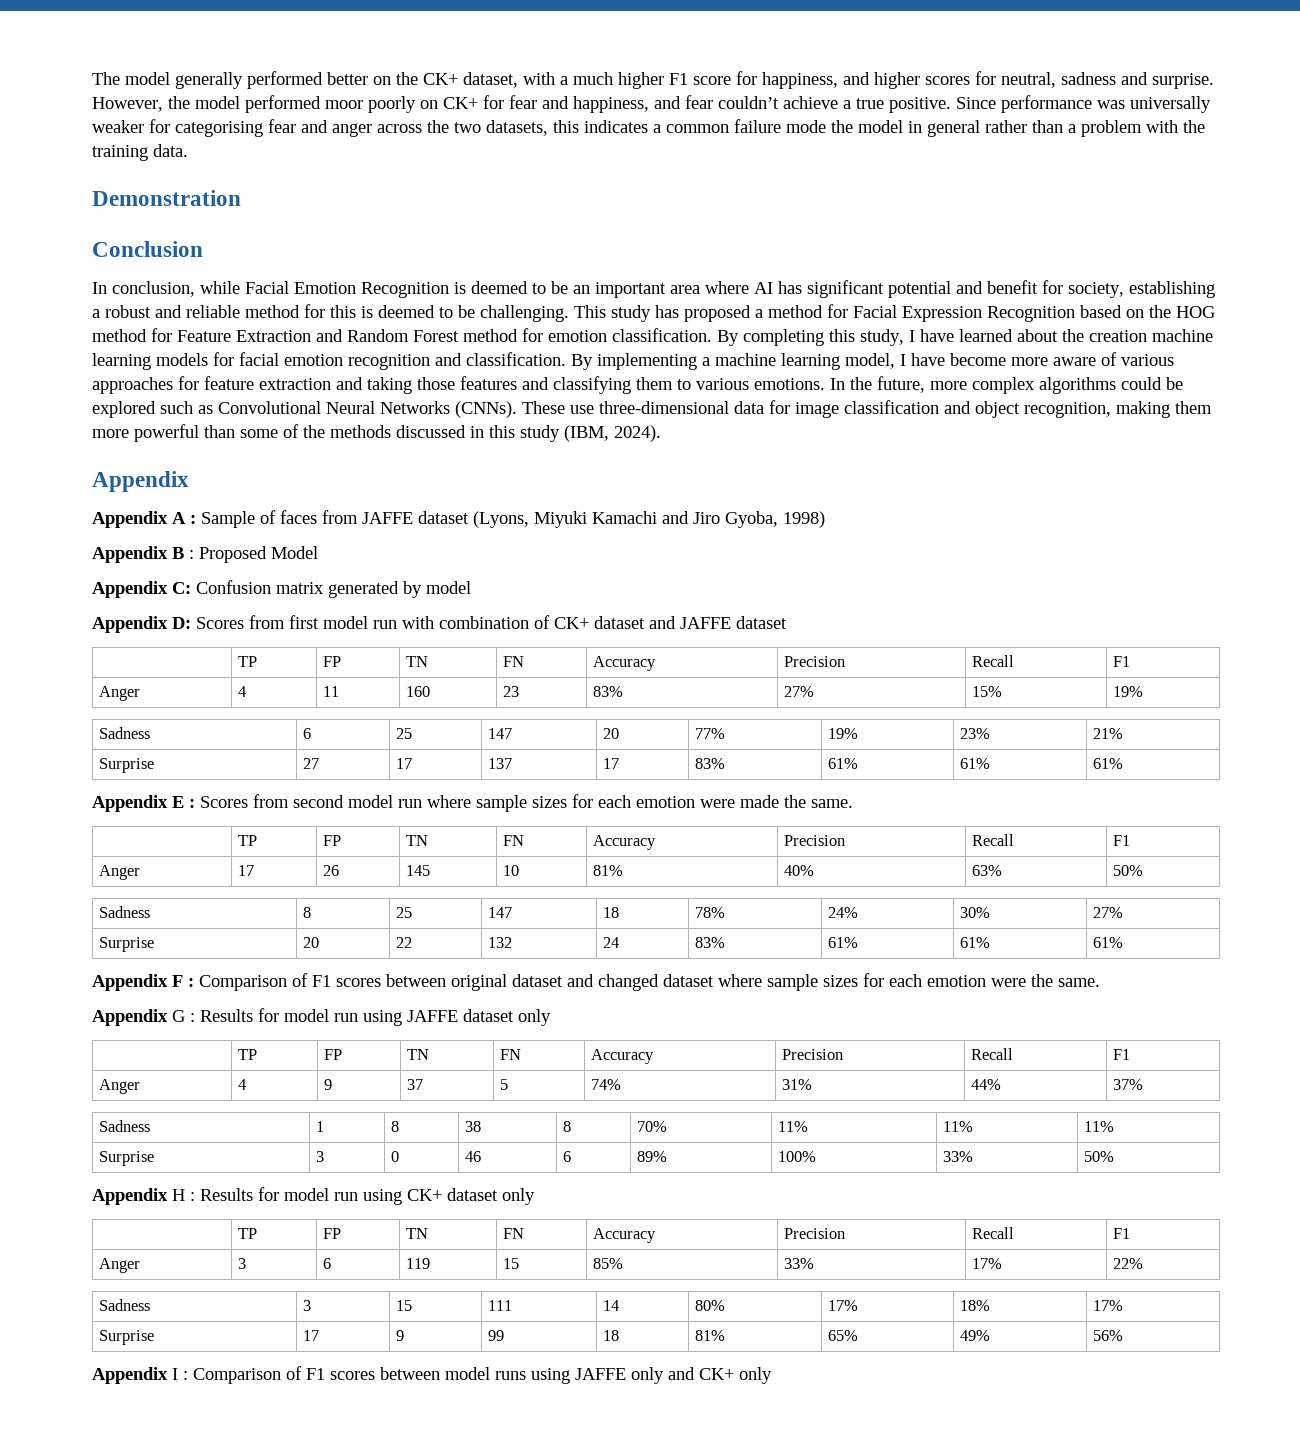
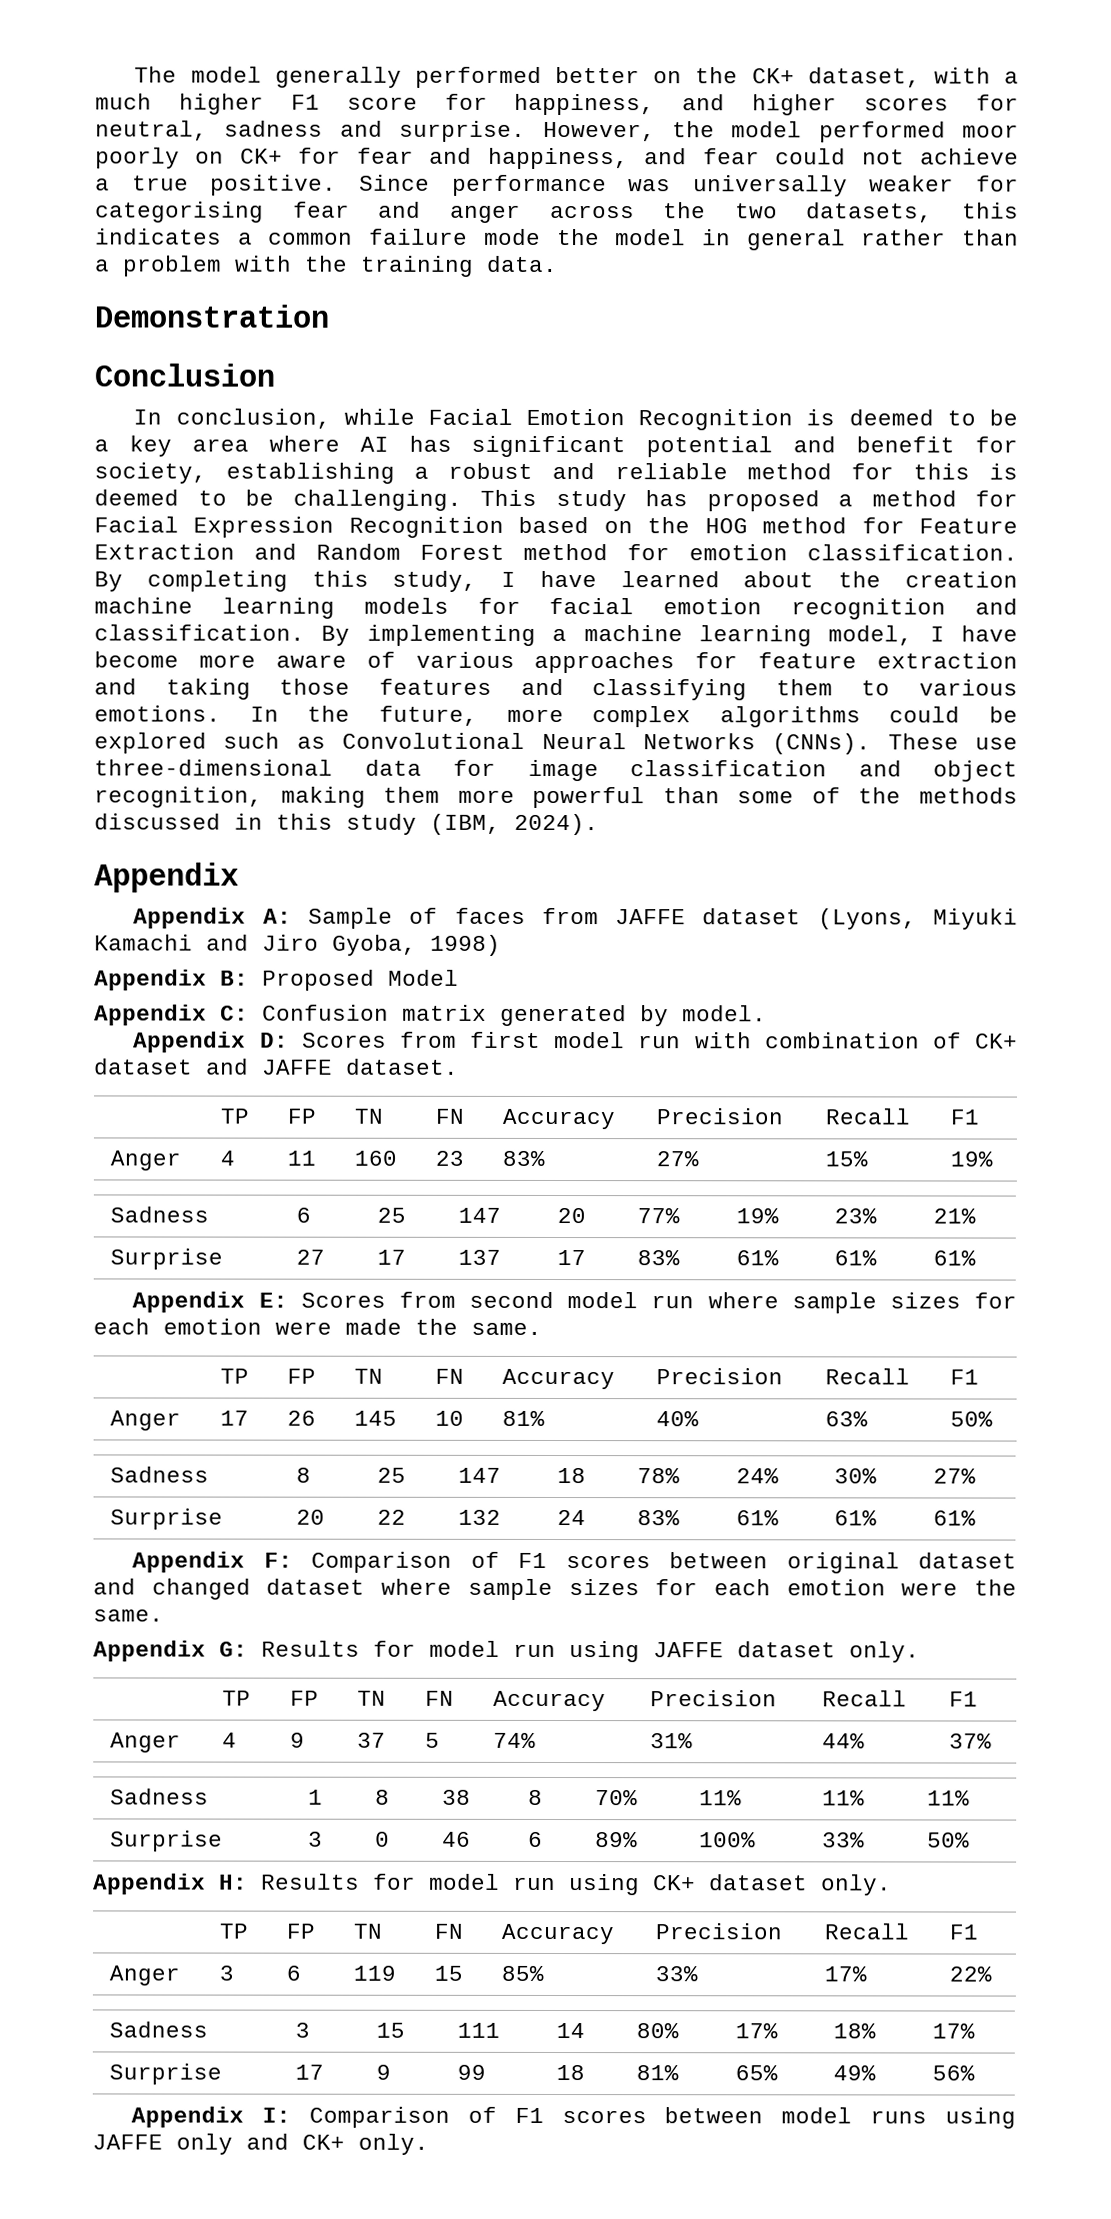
- However, the model performed moor poorly on CK+ for fear and happiness, and fear couldn’t achieve a true positive.
+ However, the model performed moor poorly on CK+ for fear and happiness, and fear could not achieve a true positive.
- In conclusion, while Facial Emotion Recognition is deemed to be an important area where AI has significant potential and benefit for society, establishing a robust and reliable method for this is deemed to be challenging.
+ In conclusion, while Facial Emotion Recognition is deemed to be a key area where AI has significant potential and benefit for society, establishing a robust and reliable method for this is deemed to be challenging.
- Appendix A : Sample of faces from JAFFE dataset (Lyons, Miyuki Kamachi and Jiro Gyoba, 1998)
+ Appendix A: Sample of faces from JAFFE dataset (Lyons, Miyuki Kamachi and Jiro Gyoba, 1998)
- Appendix B : Proposed Model
+ Appendix B: Proposed Model
- Appendix C: Confusion matrix generated by model
+ Appendix C: Confusion matrix generated by model.
- Appendix D: Scores from first model run with combination of CK+ dataset and JAFFE dataset
+ Appendix D: Scores from first model run with combination of CK+ dataset and JAFFE dataset.
- Appendix E : Scores from second model run where sample sizes for each emotion were made the same.
+ Appendix E: Scores from second model run where sample sizes for each emotion were made the same.
- Appendix F : Comparison of F1 scores between original dataset and changed dataset where sample sizes for each emotion were the same.
+ Appendix F: Comparison of F1 scores between original dataset and changed dataset where sample sizes for each emotion were the same.
- Appendix G : Results for model run using JAFFE dataset only
+ Appendix G: Results for model run using JAFFE dataset only.
- Appendix H : Results for model run using CK+ dataset only
+ Appendix H: Results for model run using CK+ dataset only.
- Appendix I : Comparison of F1 scores between model runs using JAFFE only and CK+ only
+ Appendix I: Comparison of F1 scores between model runs using JAFFE only and CK+ only.

